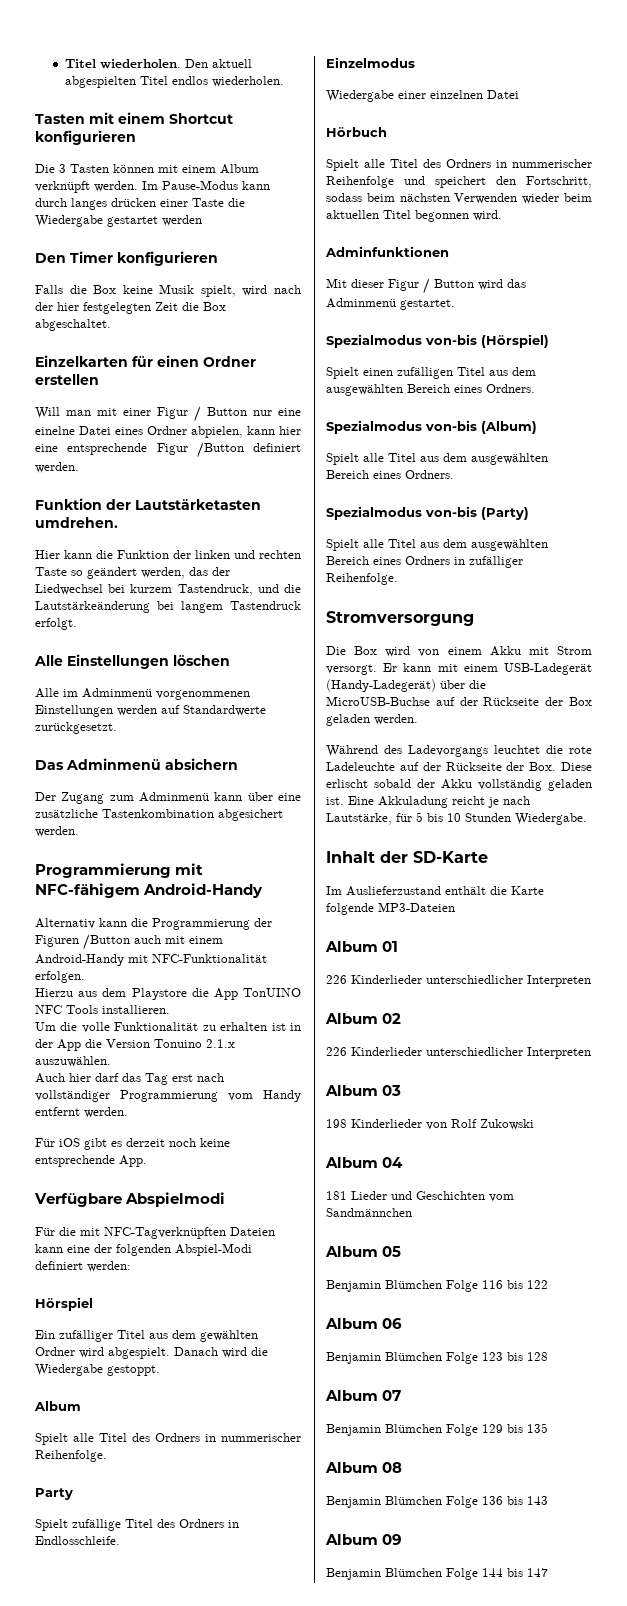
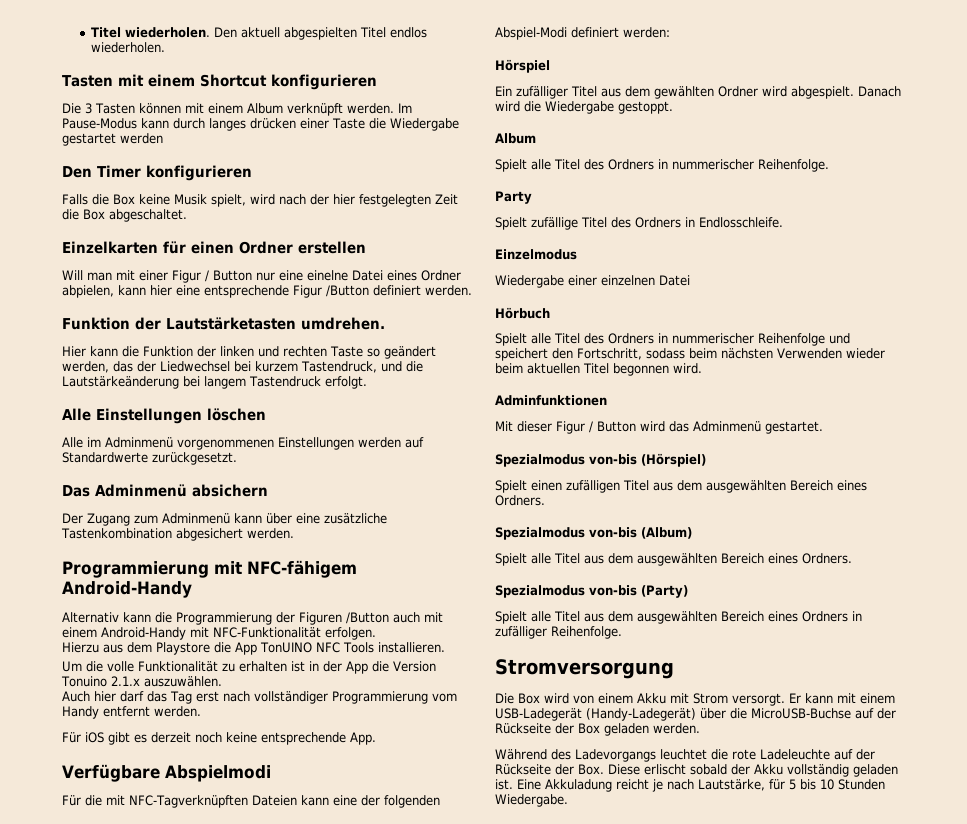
- Inhalt der SD-Karte
- Im Auslieferzustand enthält die Karte folgende MP3-Dateien
- Album 01
- 226 Kinderlieder unterschiedlicher Interpreten
- Album 02
- 226 Kinderlieder unterschiedlicher Interpreten
- Album 03
- 198 Kinderlieder von Rolf Zukowski
- Album 04
- 181 Lieder und Geschichten vom Sandmännchen
- Album 05
- Benjamin Blümchen Folge 116 bis 122
- Album 06
- Benjamin Blümchen Folge 123 bis 128
- Album 07
- Benjamin Blümchen Folge 129 bis 135
- Album 08
- Benjamin Blümchen Folge 136 bis 143
- Album 09
- Benjamin Blümchen Folge 144 bis 147

